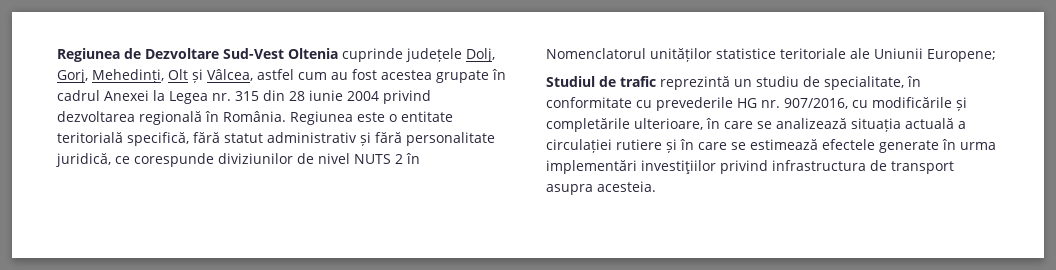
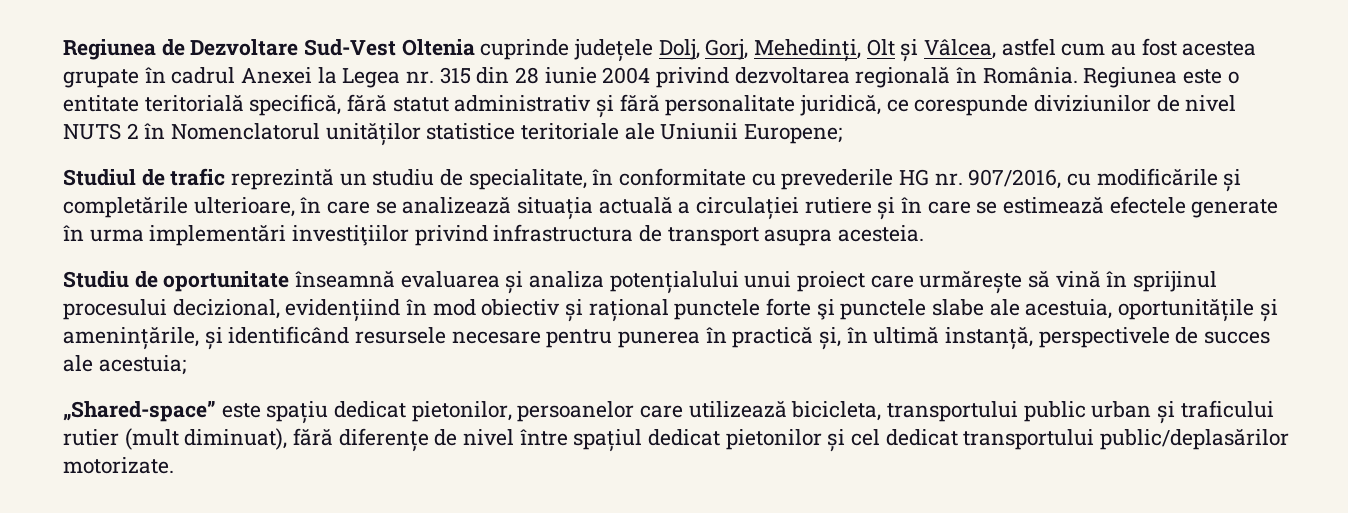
+ Studiu de oportunitate înseamnă evaluarea și analiza potențialului unui proiect care urmărește să vină în sprijinul procesului decizional, evidențiind în mod obiectiv și rațional punctele forte şi punctele slabe ale acestuia, oportunitățile și amenințările, și identificând resursele necesare pentru punerea în practică și, în ultimă instanță, perspectivele de succes ale acestuia;
+ „Shared-space” este spațiu dedicat pietonilor, persoanelor care utilizează bicicleta, transportului public urban și traficului rutier (mult diminuat), fără diferențe de nivel între spațiul dedicat pietonilor și cel dedicat transportului public/deplasărilor motorizate.

